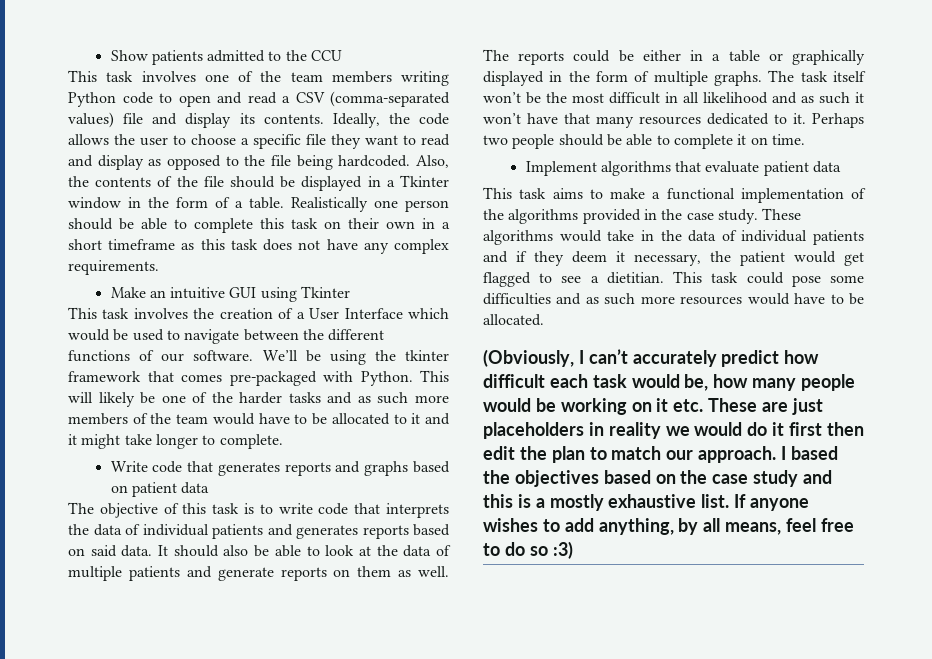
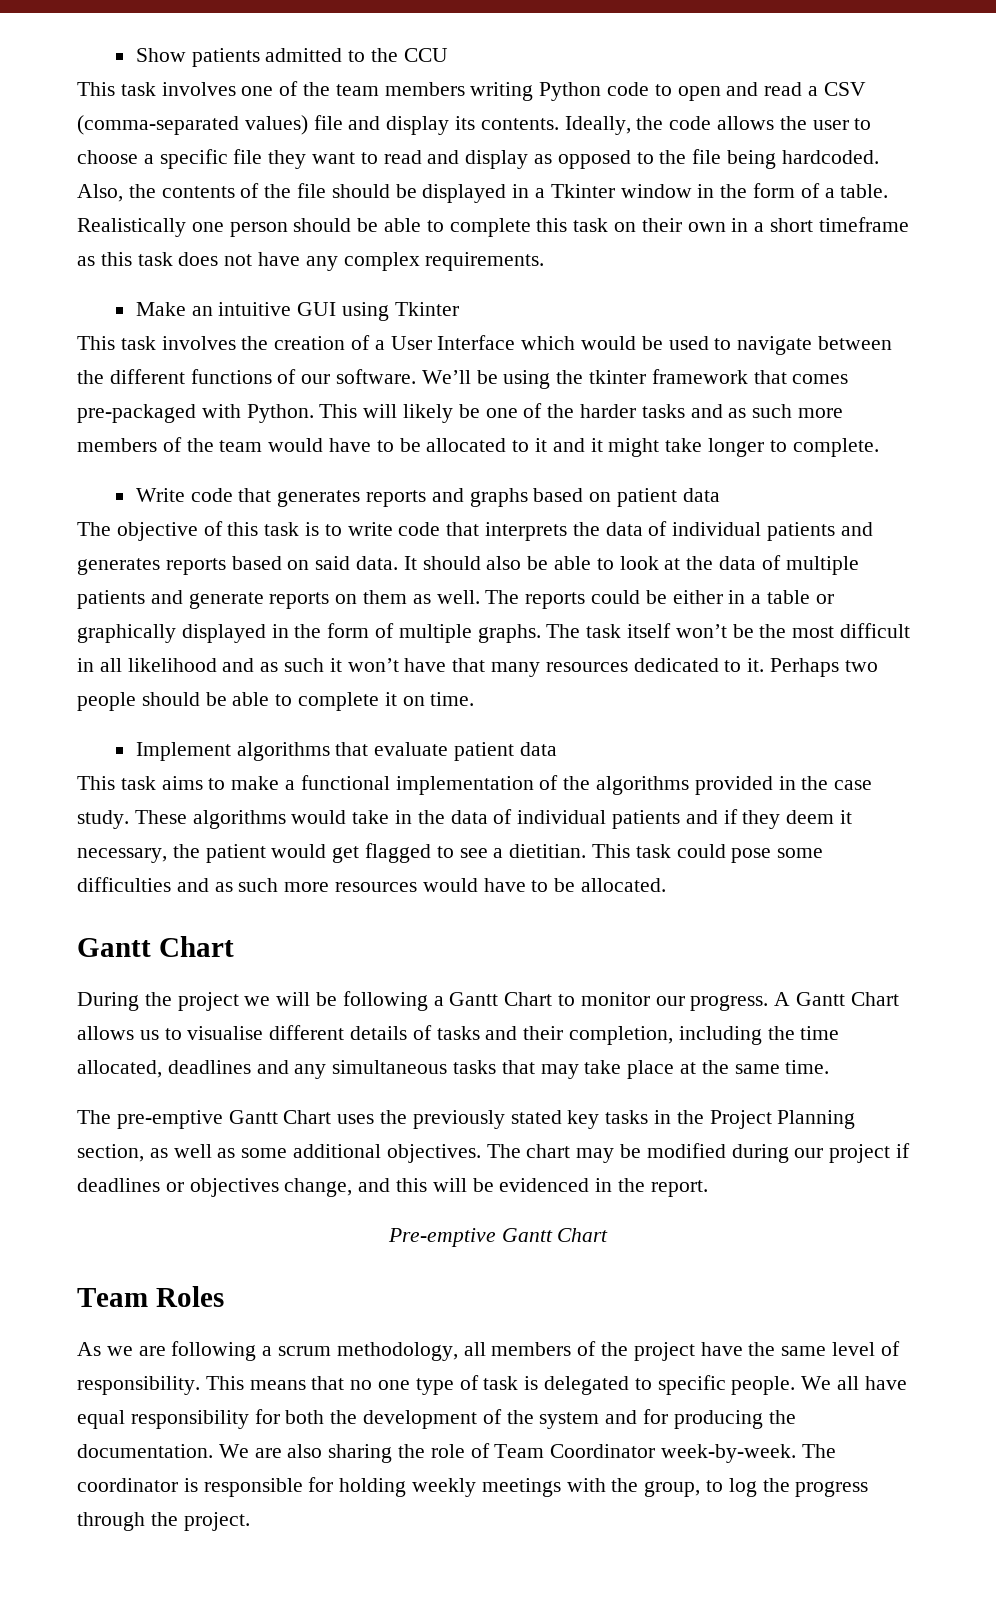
  This task could pose some difficulties and as such more resources would have to be allocated.
- (Obviously, I can’t accurately predict how difficult each task would be, how many people would be working on it etc. These are just placeholders in reality we would do it first then edit the plan to match our approach. I based the objectives based on the case study and this is a mostly exhaustive list. If anyone wishes to add anything, by all means, feel free to do so :3)
+ Gantt Chart
+ During the project we will be following a Gantt Chart to monitor our progress. A Gantt Chart allows us to visualise different details of tasks and their completion, including the time allocated, deadlines and any simultaneous tasks that may take place at the same time.
+ The pre-emptive Gantt Chart uses the previously stated key tasks in the Project Planning section, as well as some additional objectives. The chart may be modified during our project if deadlines or objectives change, and this will be evidenced in the report.
+ Pre-emptive Gantt Chart
+ Team Roles
+ As we are following a scrum methodology, all members of the project have the same level of responsibility. This means that no one type of task is delegated to specific people. We all have equal responsibility for both the development of the system and for producing the documentation. We are also sharing the role of Team Coordinator week-by-week. The coordinator is responsible for holding weekly meetings with the group, to log the progress through the project.

